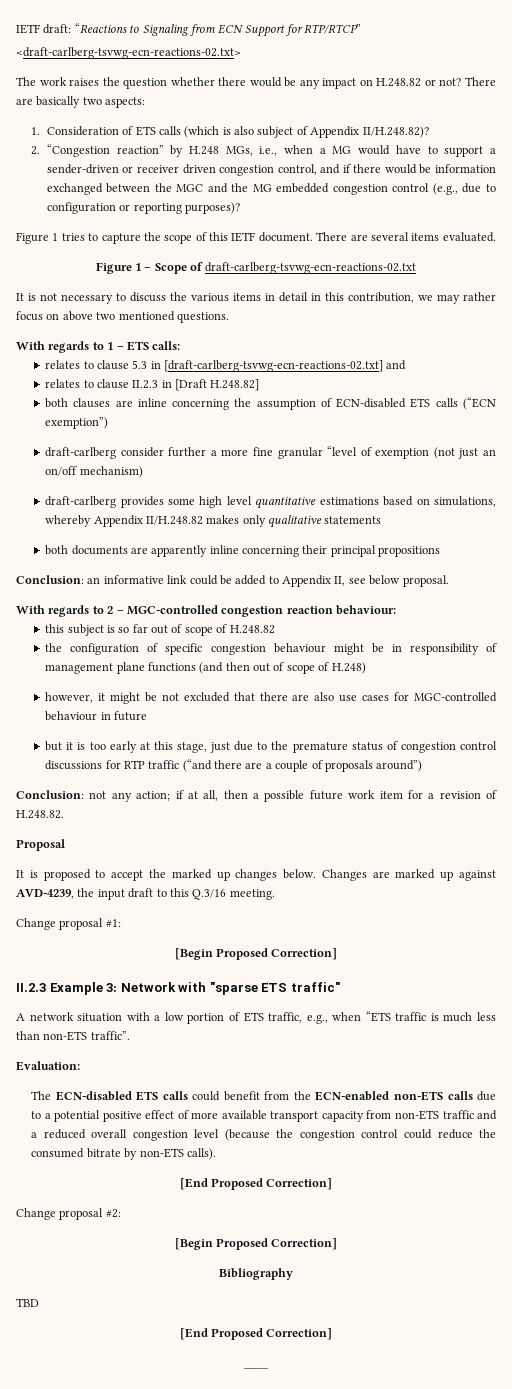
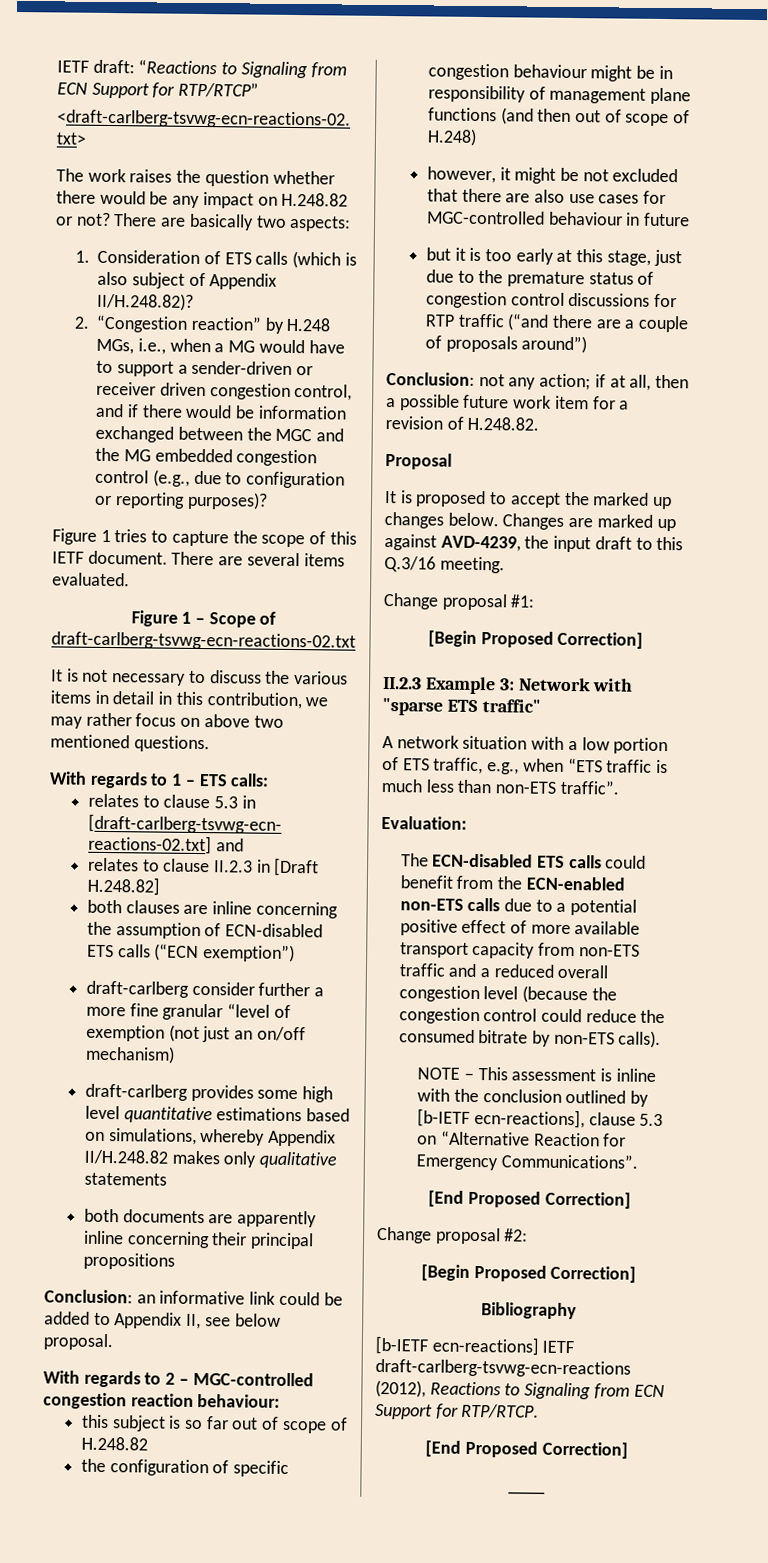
+ NOTE – This assessment is inline with the conclusion outlined by [b-IETF ecn-reactions], clause 5.3 on “Alternative Reaction for Emergency Communications”.
- TBD
+ [b-IETF ecn-reactions] IETF draft-carlberg-tsvwg-ecn-reactions (2012), Reactions to Signaling from ECN Support for RTP/RTCP.

